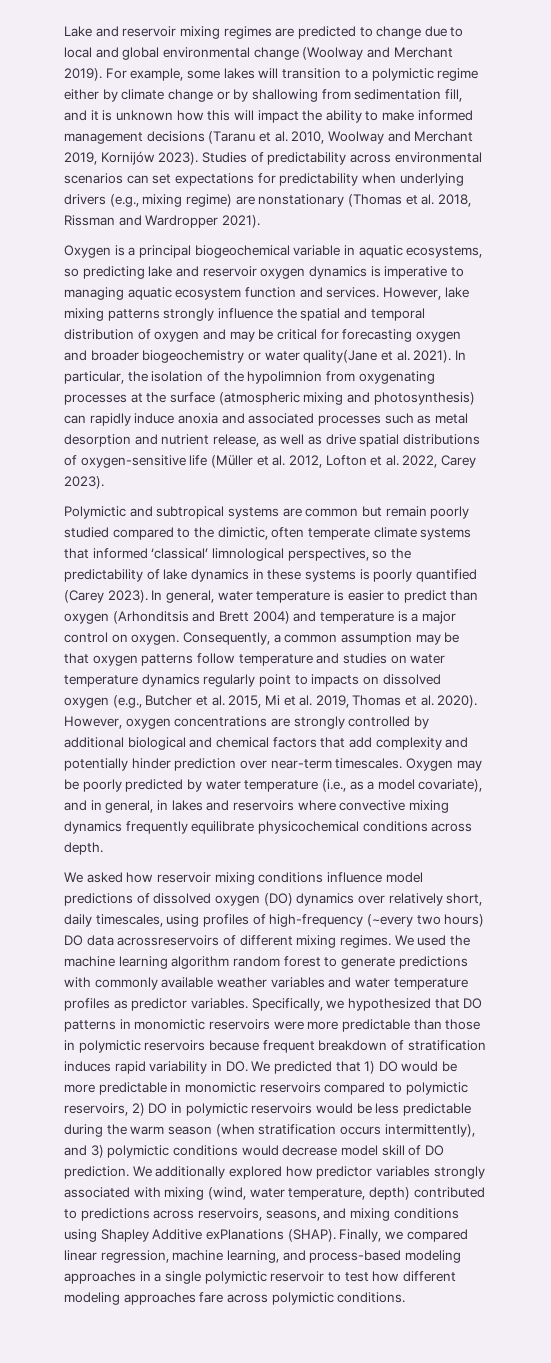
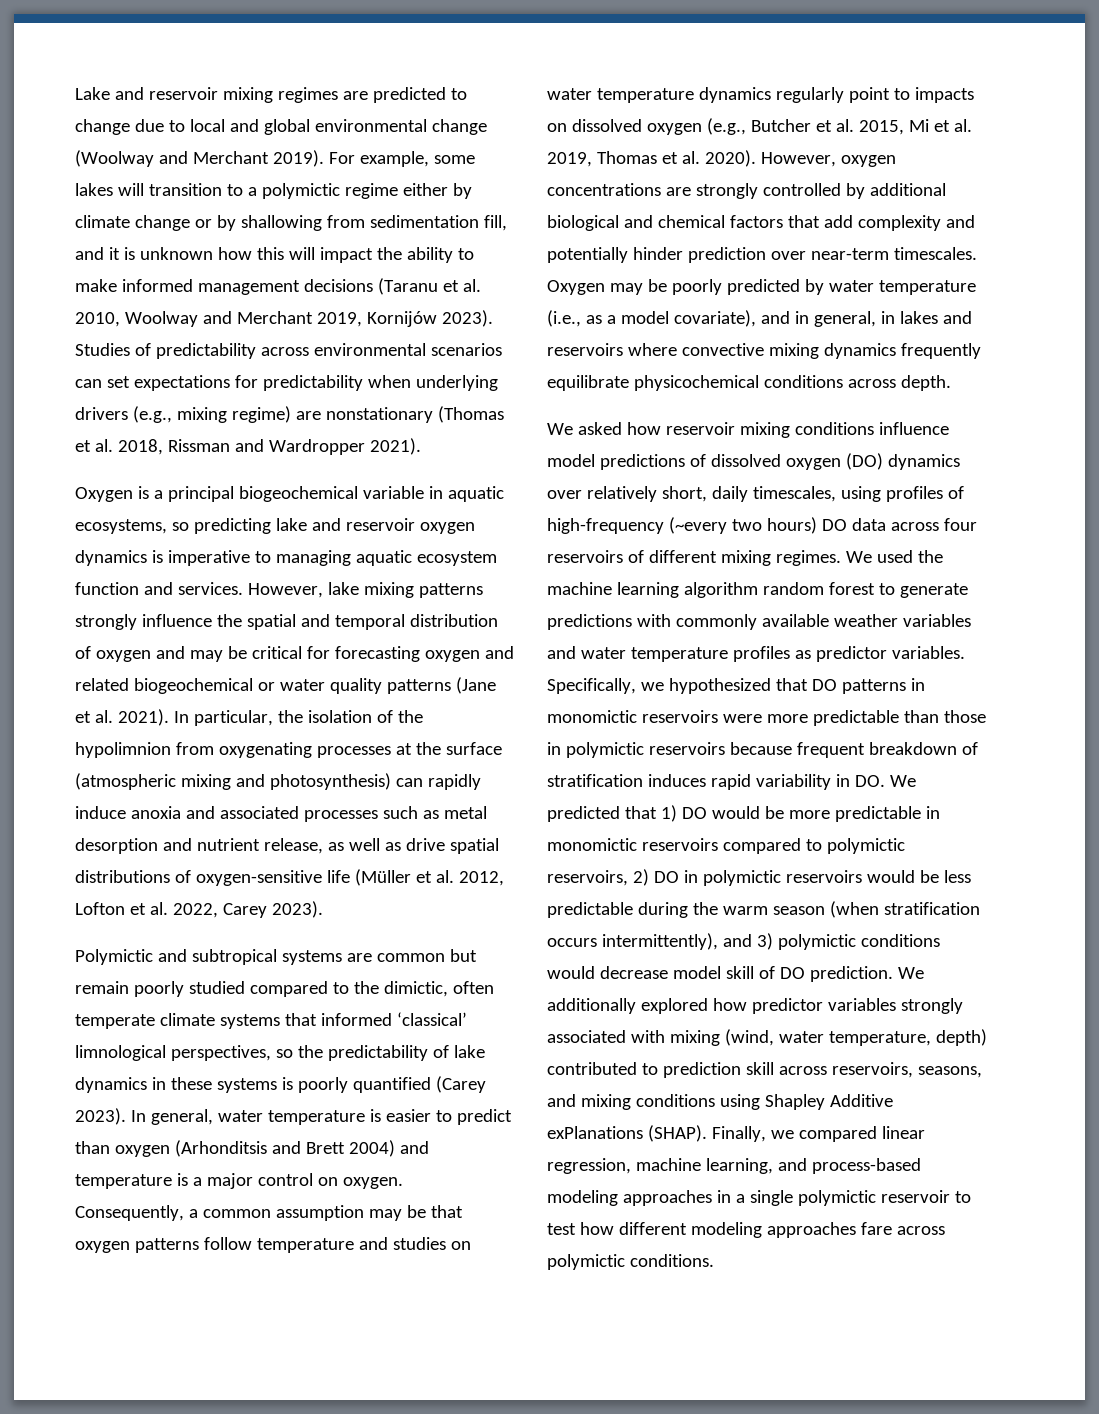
- However, lake mixing patterns strongly influence the spatial and temporal distribution of oxygen and may be critical for forecasting oxygen and broader biogeochemistry or water quality(Jane et al. 2021).
+ However, lake mixing patterns strongly influence the spatial and temporal distribution of oxygen and may be critical for forecasting oxygen and related biogeochemical or water quality patterns (Jane et al. 2021).
- We asked how reservoir mixing conditions influence model predictions of dissolved oxygen (DO) dynamics over relatively short, daily timescales, using profiles of high-frequency (~every two hours) DO data acrossreservoirs of different mixing regimes.
+ We asked how reservoir mixing conditions influence model predictions of dissolved oxygen (DO) dynamics over relatively short, daily timescales, using profiles of high-frequency (~every two hours) DO data across four reservoirs of different mixing regimes.
- We additionally explored how predictor variables strongly associated with mixing (wind, water temperature, depth) contributed to predictions across reservoirs, seasons, and mixing conditions using Shapley Additive exPlanations (SHAP).
+ We additionally explored how predictor variables strongly associated with mixing (wind, water temperature, depth) contributed to prediction skill across reservoirs, seasons, and mixing conditions using Shapley Additive exPlanations (SHAP).

